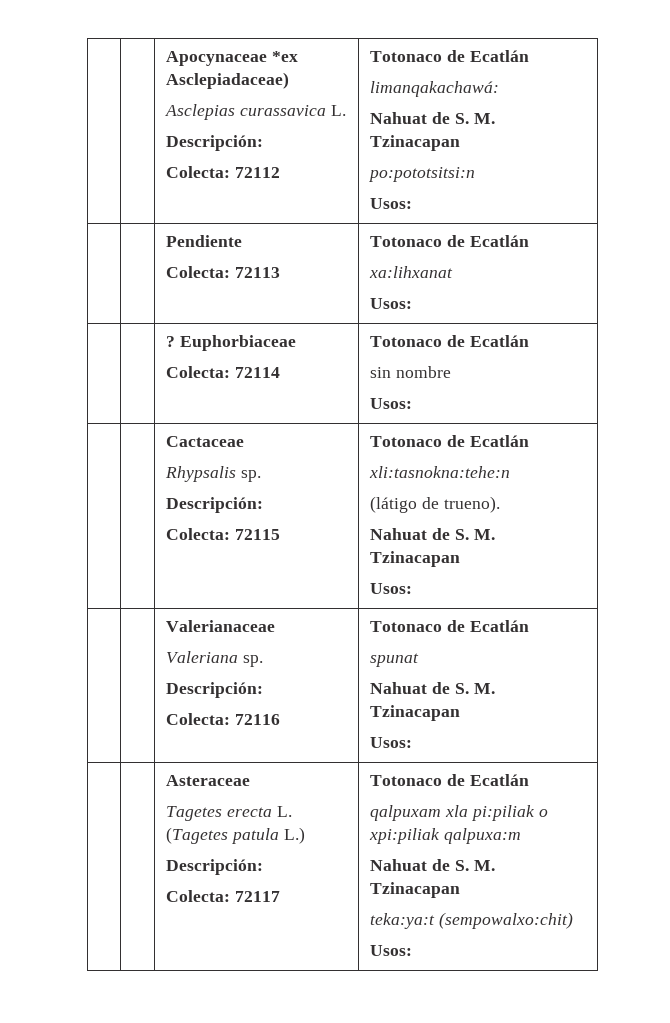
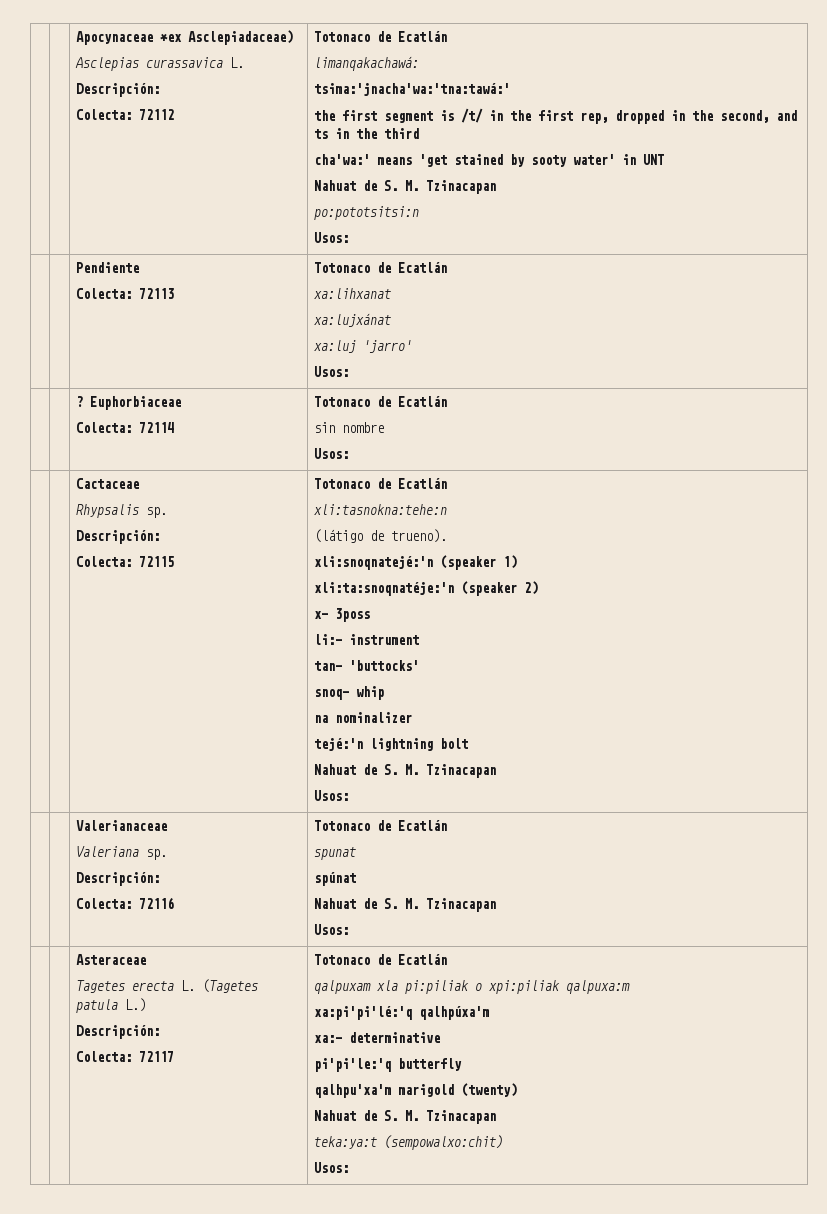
+ tsima:'jnacha'wa:'tna:tawá:'
+ the first segment is /t/ in the first rep, dropped in the second, and ts in the third
+ cha'wa:' means 'get stained by sooty water' in UNT
  | | Pendiente
  Colecta: 72113 | Totonaco de Ecatlán
  xa:lihxanat
+ xa:lujxánat
+ xa:luj 'jarro'
  | | Cactaceae
  Rhypsalis sp.
  Descripción:
  Colecta: 72115 | Totonaco de Ecatlán
  xli:tasnokna:tehe:n
  (látigo de trueno).
+ xli:snoqnatejé:'n (speaker 1)
+ xli:ta:snoqnatéje:'n (speaker 2)
+ x- 3poss
+ li:- instrument
+ tan- 'buttocks'
+ snoq- whip
+ na nominalizer
+ tejé:'n lightning bolt
  | | Valerianaceae
  Valeriana sp.
  Descripción:
  Colecta: 72116 | Totonaco de Ecatlán
  spunat
+ spúnat
  | | Asteraceae
  Tagetes erecta L. (Tagetes patula L.)
  Descripción:
  Colecta: 72117 | Totonaco de Ecatlán
  qalpuxam xla pi:piliak o xpi:piliak qalpuxa:m
+ xa:pi'pi'lé:'q qalhpúxa'm
+ xa:- determinative
+ pi'pi'le:'q butterfly
+ qalhpu'xa'm marigold (twenty)

